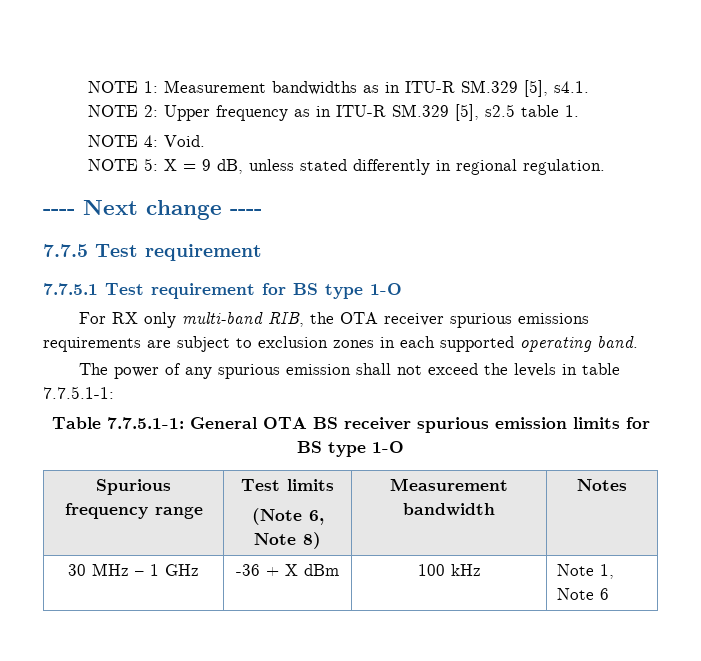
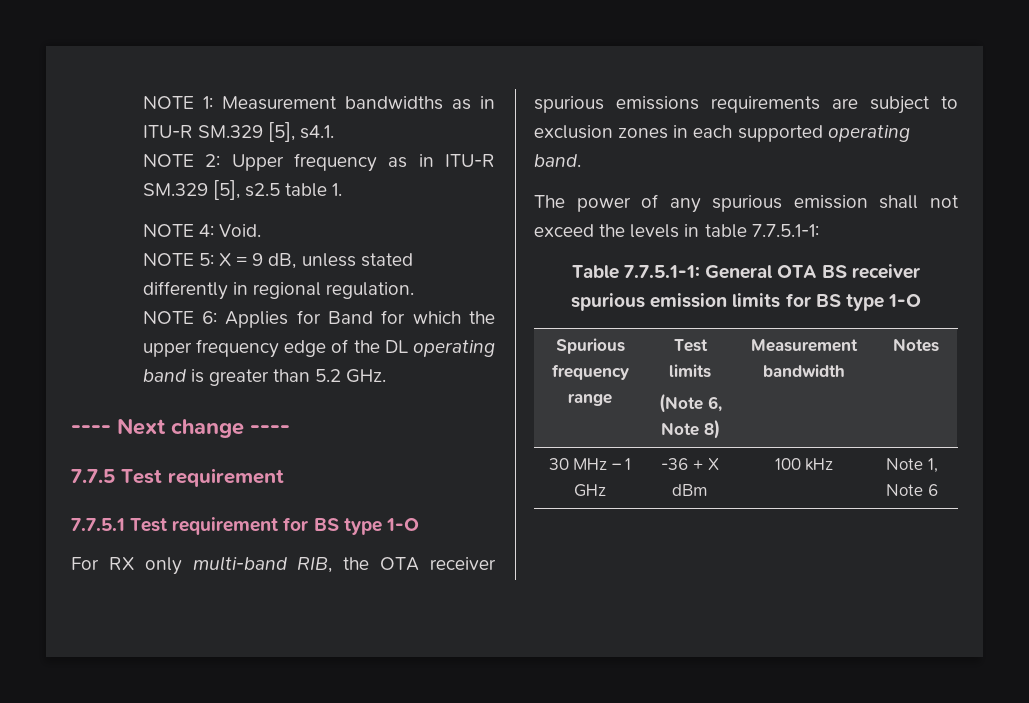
+ NOTE 6: Applies for Band for which the upper frequency edge of the DL operating band is greater than 5.2 GHz.

